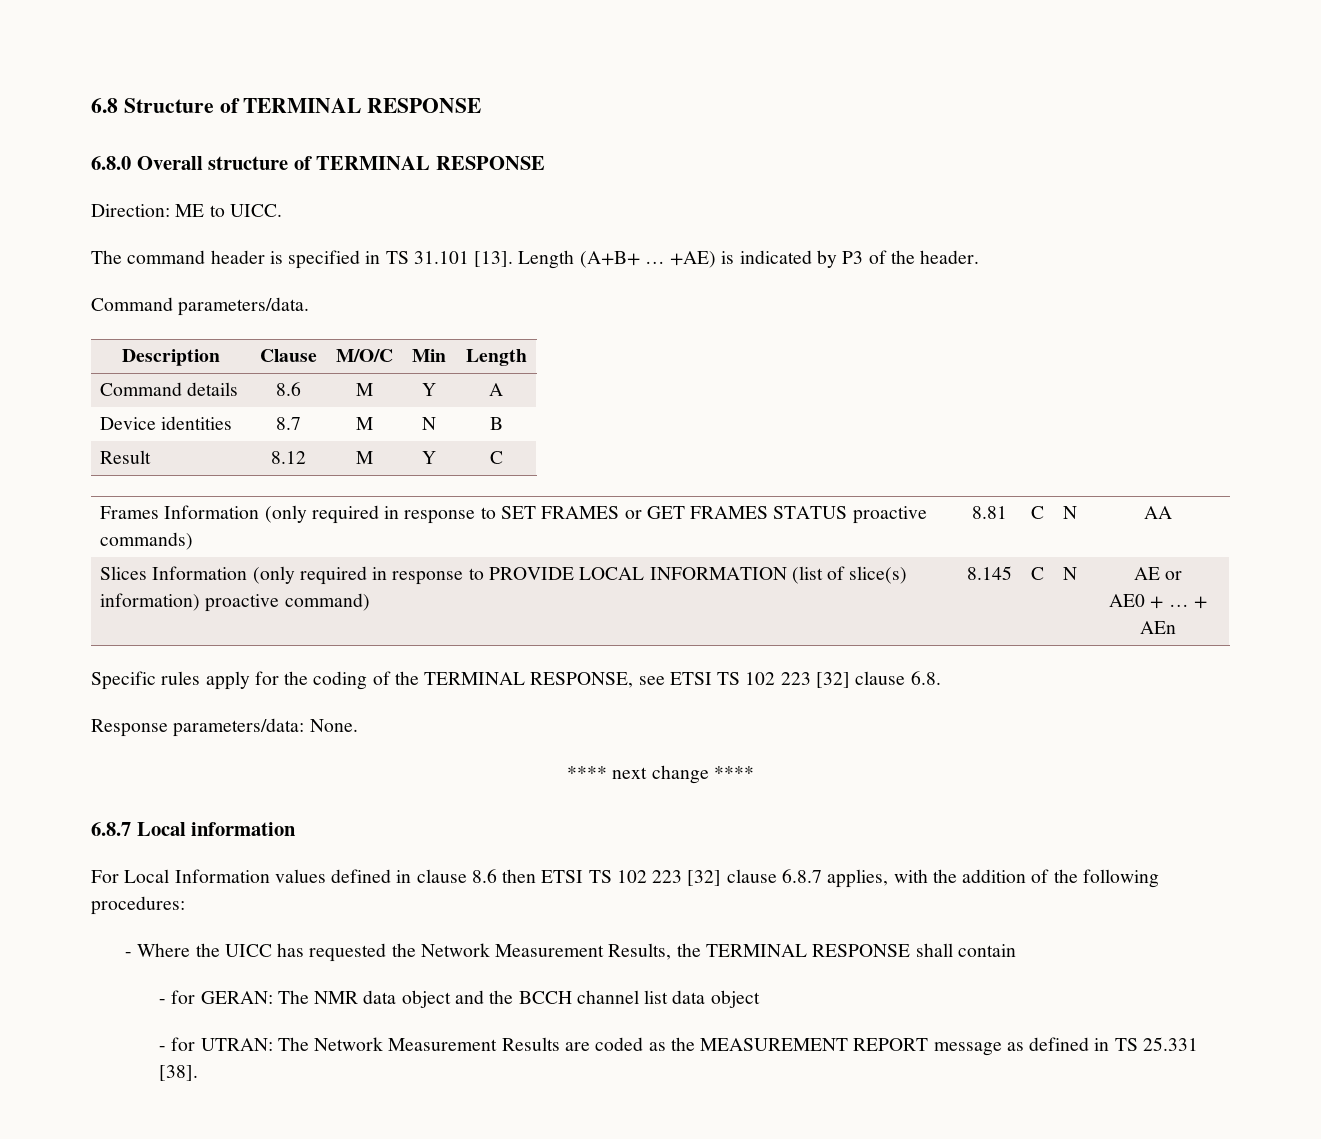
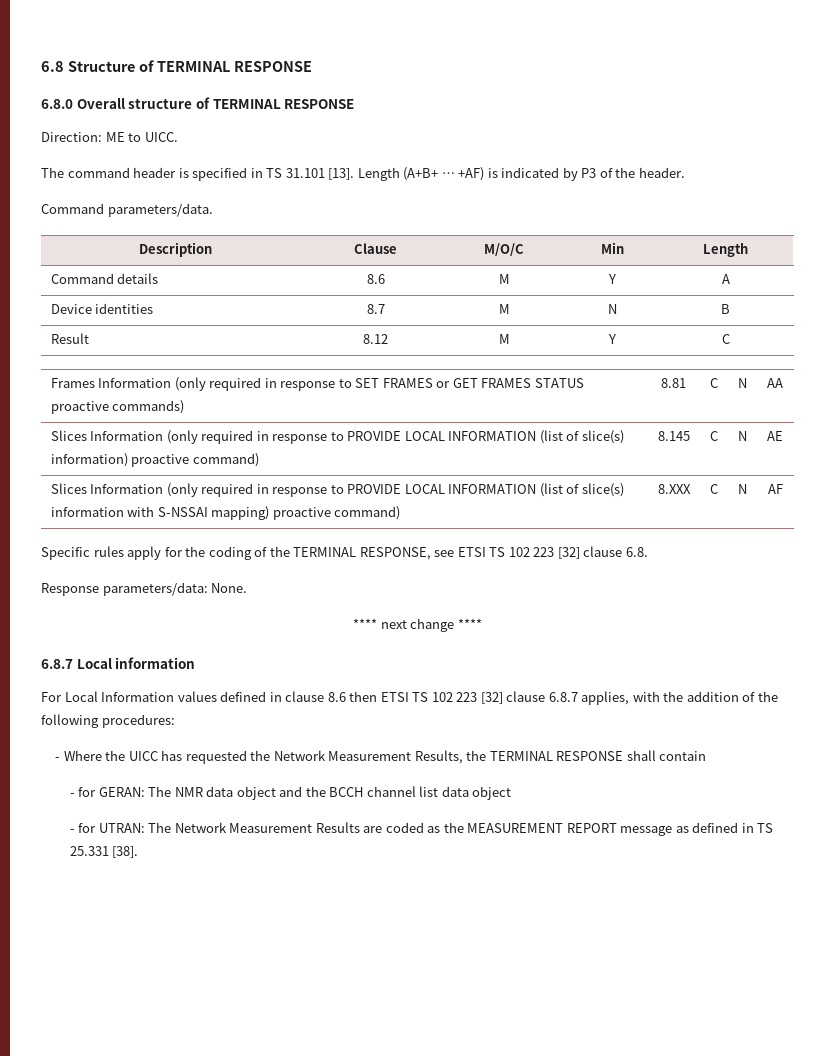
- +AE) is indicated by P3 of the header.
+ +AF) is indicated by P3 of the header.
- Slices Information (only required in response to PROVIDE LOCAL INFORMATION (list of slice(s) information) proactive command) | 8.145 | C | N | AE or
- AE0 + … + AEn
+ Slices Information (only required in response to PROVIDE LOCAL INFORMATION (list of slice(s) information) proactive command) | 8.145 | C | N | AE
+ Slices Information (only required in response to PROVIDE LOCAL INFORMATION (list of slice(s) information with S-NSSAI mapping) proactive command) | 8.XXX | C | N | AF

